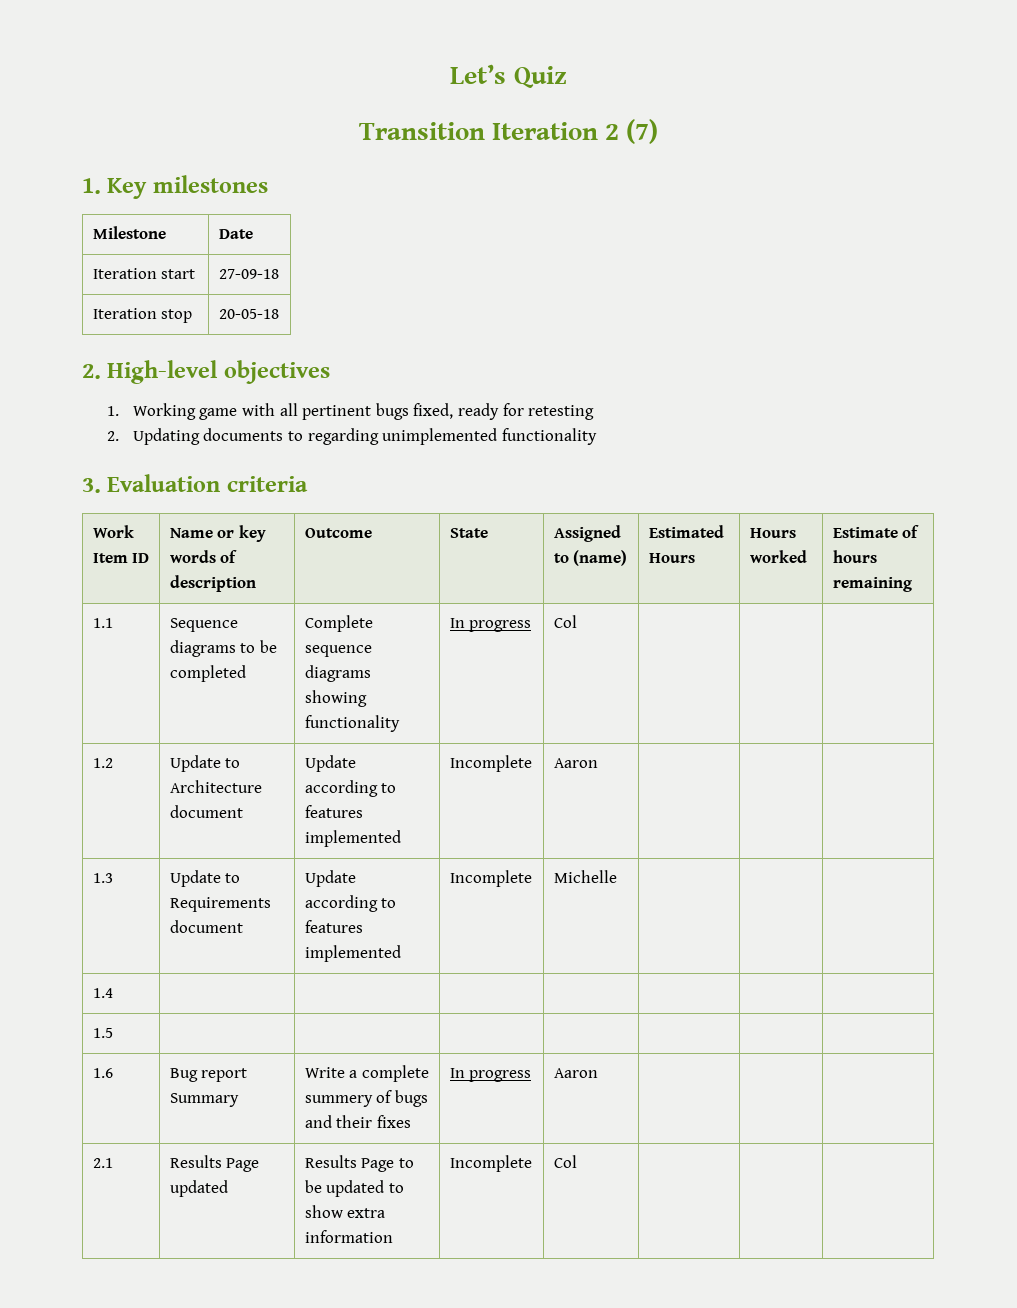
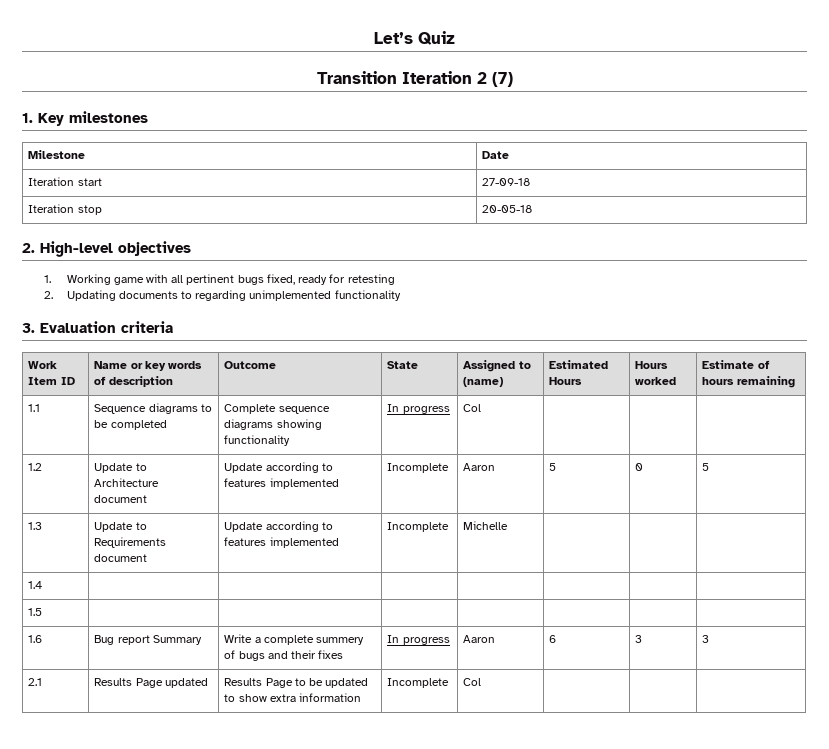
- 1.2 | Update to Architecture document | Update according to features implemented | Incomplete | Aaron | | |
+ 1.2 | Update to Architecture document | Update according to features implemented | Incomplete | Aaron | 5 | 0 | 5
- 1.6 | Bug report Summary | Write a complete summery of bugs and their fixes | In progress | Aaron | | |
+ 1.6 | Bug report Summary | Write a complete summery of bugs and their fixes | In progress | Aaron | 6 | 3 | 3

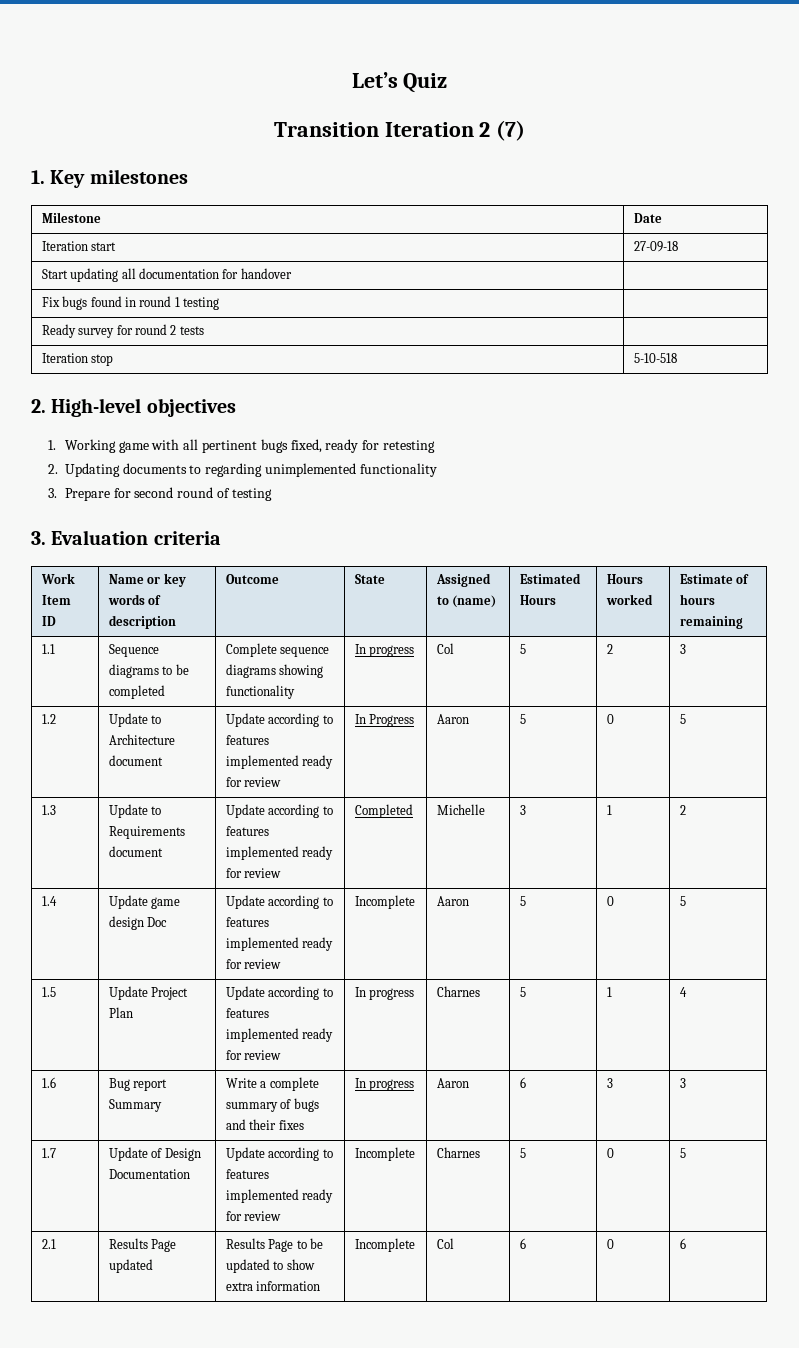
+ Start updating all documentation for handover |
+ Fix bugs found in round 1 testing |
+ Ready survey for round 2 tests |
- Iteration stop | 20-05-18
+ Iteration stop | 5-10-518
+ 3. Prepare for second round of testing
- 1.1 | Sequence diagrams to be completed | Complete sequence diagrams showing functionality | In progress | Col | | |
+ 1.1 | Sequence diagrams to be completed | Complete sequence diagrams showing functionality | In progress | Col | 5 | 2 | 3
- 1.2 | Update to Architecture document | Update according to features implemented | Incomplete | Aaron | 5 | 0 | 5
+ 1.2 | Update to Architecture document | Update according to features implemented ready for review | In Progress | Aaron | 5 | 0 | 5
- 1.3 | Update to Requirements document | Update according to features implemented | Incomplete | Michelle | | |
- 1.4 | | | | | | |
- 1.5 | | | | | | |
+ 1.3 | Update to Requirements document | Update according to features implemented ready for review | Completed | Michelle | 3 | 1 | 2
+ 1.4 | Update game design Doc | Update according to features implemented ready for review | Incomplete | Aaron | 5 | 0 | 5
+ 1.5 | Update Project Plan | Update according to features implemented ready for review | In progress | Charnes | 5 | 1 | 4
- 1.6 | Bug report Summary | Write a complete summery of bugs and their fixes | In progress | Aaron | 6 | 3 | 3
+ 1.6 | Bug report Summary | Write a complete summary of bugs and their fixes | In progress | Aaron | 6 | 3 | 3
+ 1.7 | Update of Design Documentation | Update according to features implemented ready for review | Incomplete | Charnes | 5 | 0 | 5
- 2.1 | Results Page updated | Results Page to be updated to show extra information | Incomplete | Col | | |
+ 2.1 | Results Page updated | Results Page to be updated to show extra information | Incomplete | Col | 6 | 0 | 6

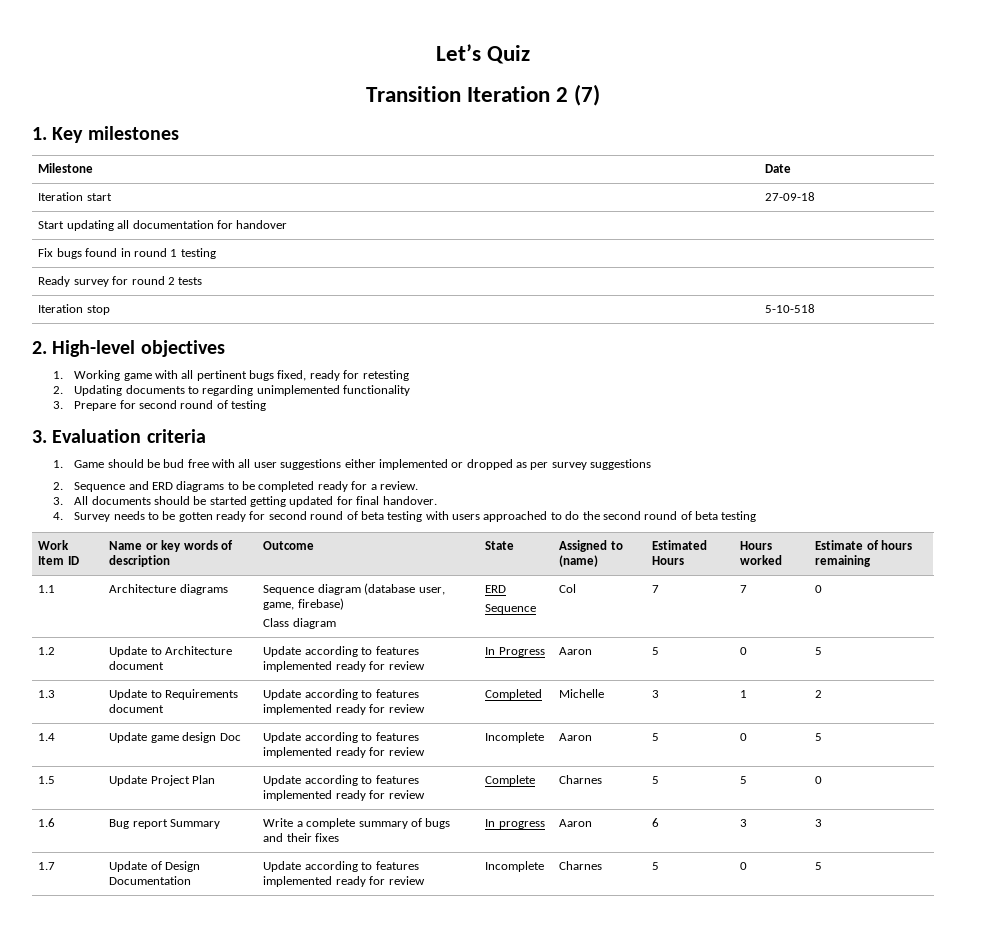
+ 1. Game should be bud free with all user suggestions either implemented or dropped as per survey suggestions
+ 2. Sequence and ERD diagrams to be completed ready for a review.
+ 3. All documents should be started getting updated for final handover.
+ 4. Survey needs to be gotten ready for second round of beta testing with users approached to do the second round of beta testing
- 1.1 | Sequence diagrams to be completed | Complete sequence diagrams showing functionality | In progress | Col | 5 | 2 | 3
+ 1.1 | Architecture diagrams | Sequence diagram (database user, game, firebase)
+ Class diagram | ERD
+ Sequence | Col | 7 | 7 | 0
- 1.5 | Update Project Plan | Update according to features implemented ready for review | In progress | Charnes | 5 | 1 | 4
+ 1.5 | Update Project Plan | Update according to features implemented ready for review | Complete | Charnes | 5 | 5 | 0
- 2.1 | Results Page updated | Results Page to be updated to show extra information | Incomplete | Col | 6 | 0 | 6

